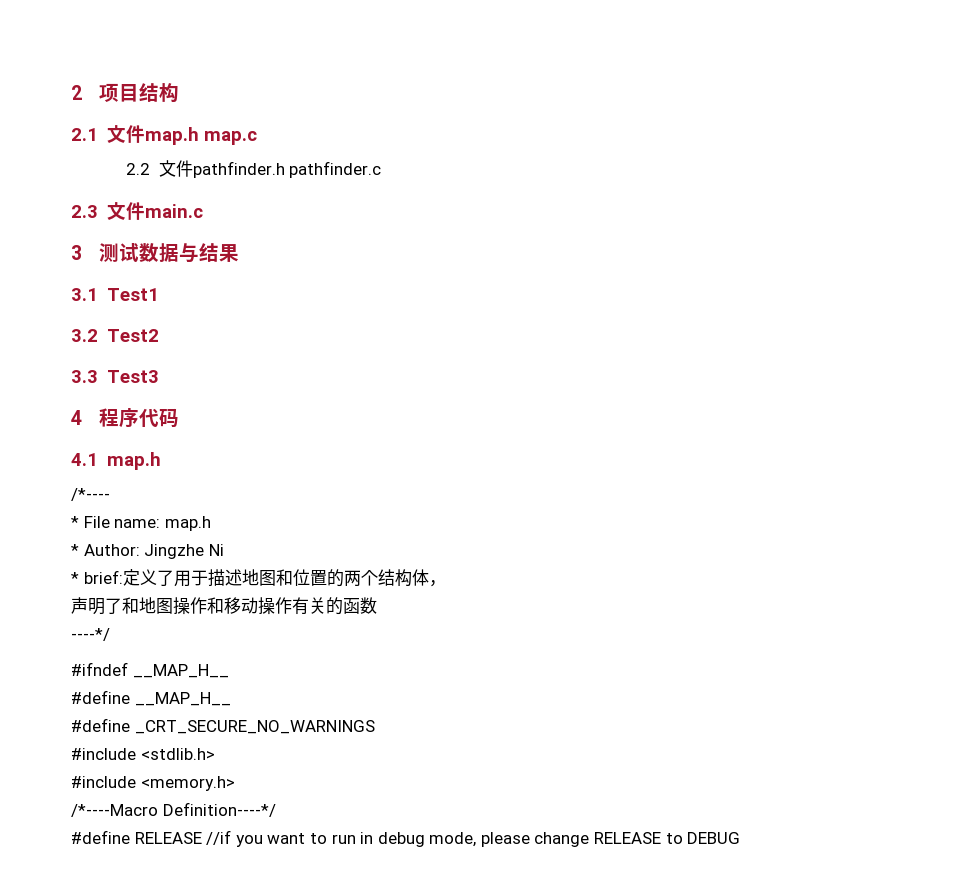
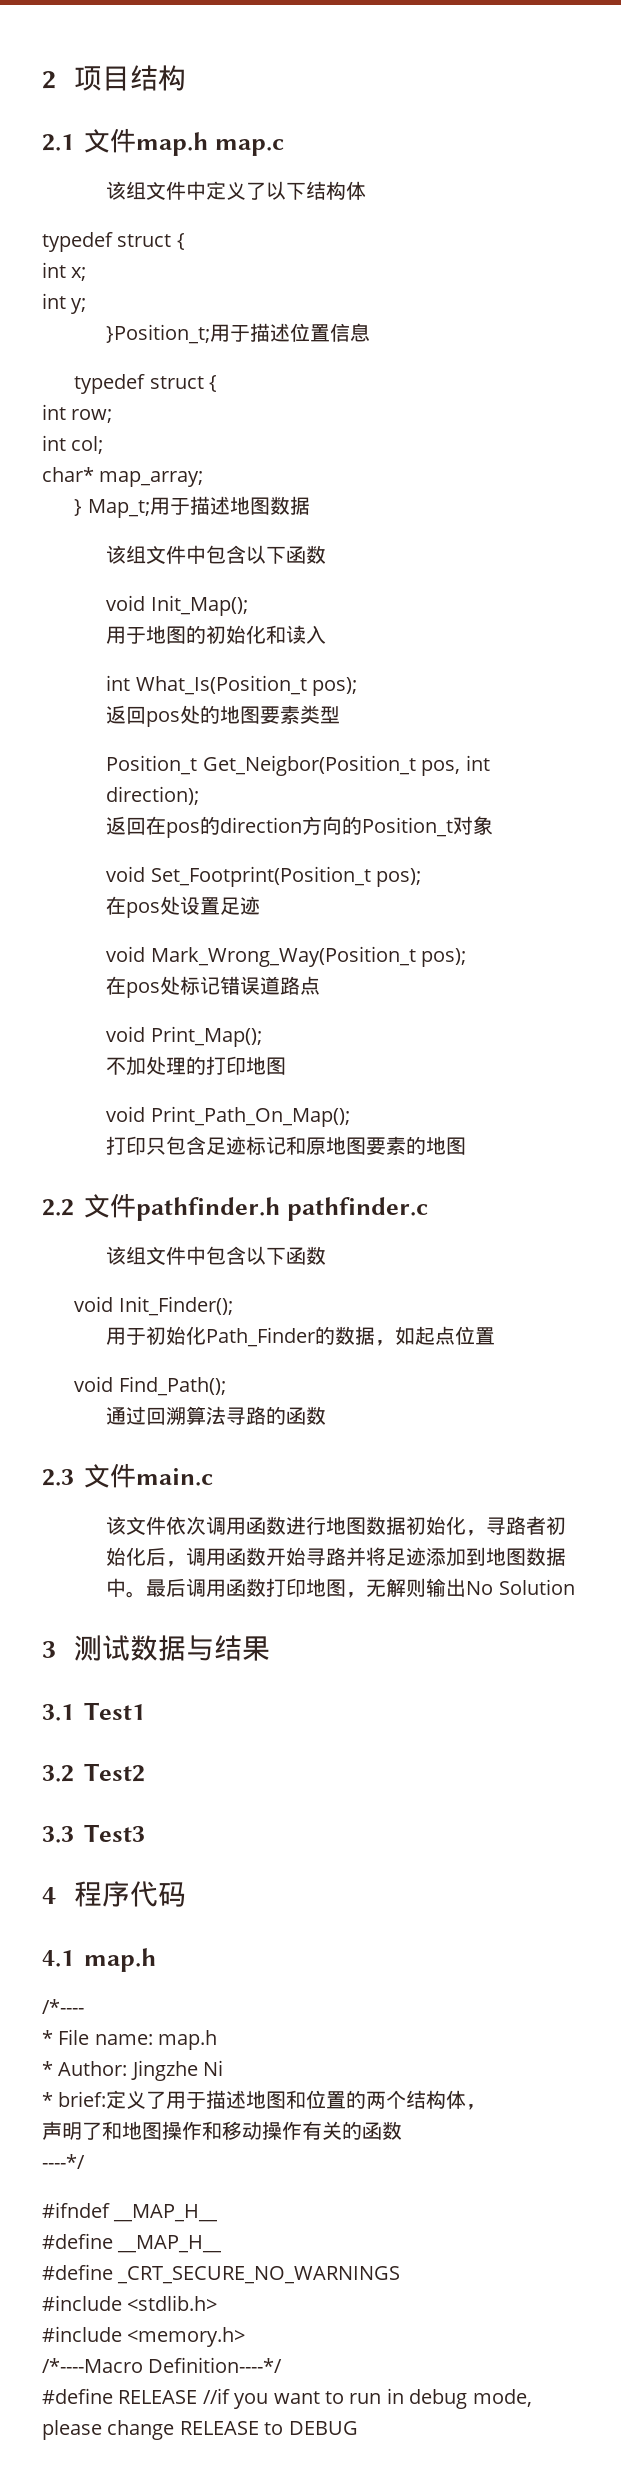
+ 该组文件中定义了以下结构体
+ typedef struct {
+ int x;
+ int y;
+ }Position_t;用于描述位置信息
+ typedef struct {
+ int row;
+ int col;
+ char* map_array;
+ } Map_t;用于描述地图数据
+ 该组文件中包含以下函数
+ void Init_Map();
+ 用于地图的初始化和读入
+ int What_Is(Position_t pos);
+ 返回pos处的地图要素类型
+ Position_t Get_Neigbor(Position_t pos, int direction);
+ 返回在pos的direction方向的Position_t对象
+ void Set_Footprint(Position_t pos);
+ 在pos处设置足迹
+ void Mark_Wrong_Way(Position_t pos);
+ 在pos处标记错误道路点
+ void Print_Map();
+ 不加处理的打印地图
+ void Print_Path_On_Map();
+ 打印只包含足迹标记和原地图要素的地图
  2.2文件pathfinder.h pathfinder.c
+ 该组文件中包含以下函数
+ void Init_Finder();
+ 用于初始化Path_Finder的数据，如起点位置
+ void Find_Path();
+ 通过回溯算法寻路的函数
  2.3文件main.c
+ 该文件依次调用函数进行地图数据初始化，寻路者初始化后，调用函数开始寻路并将足迹添加到地图数据中。最后调用函数打印地图，无解则输出No Solution

